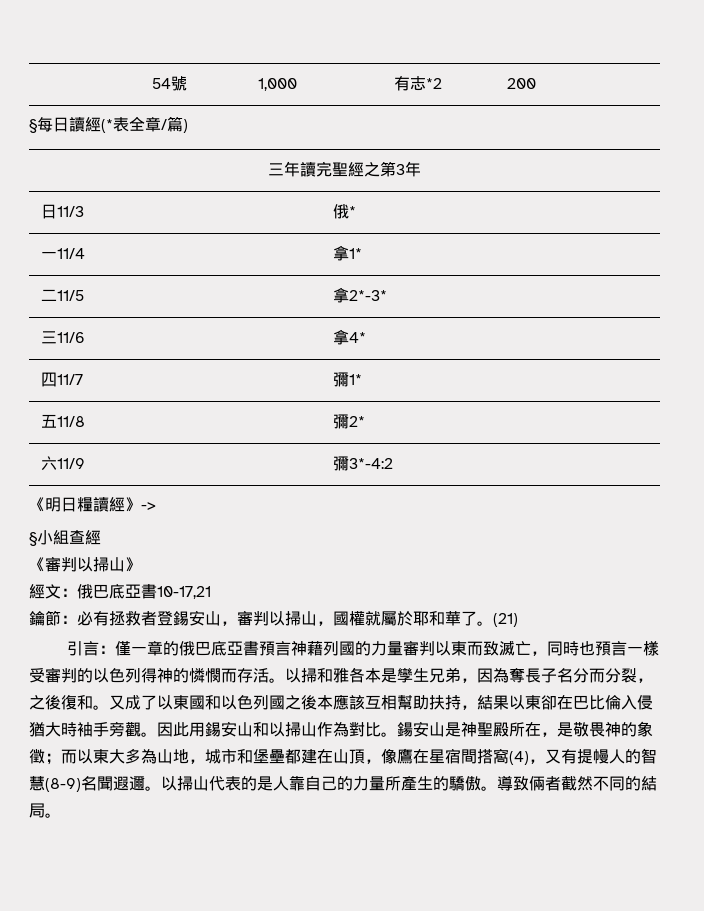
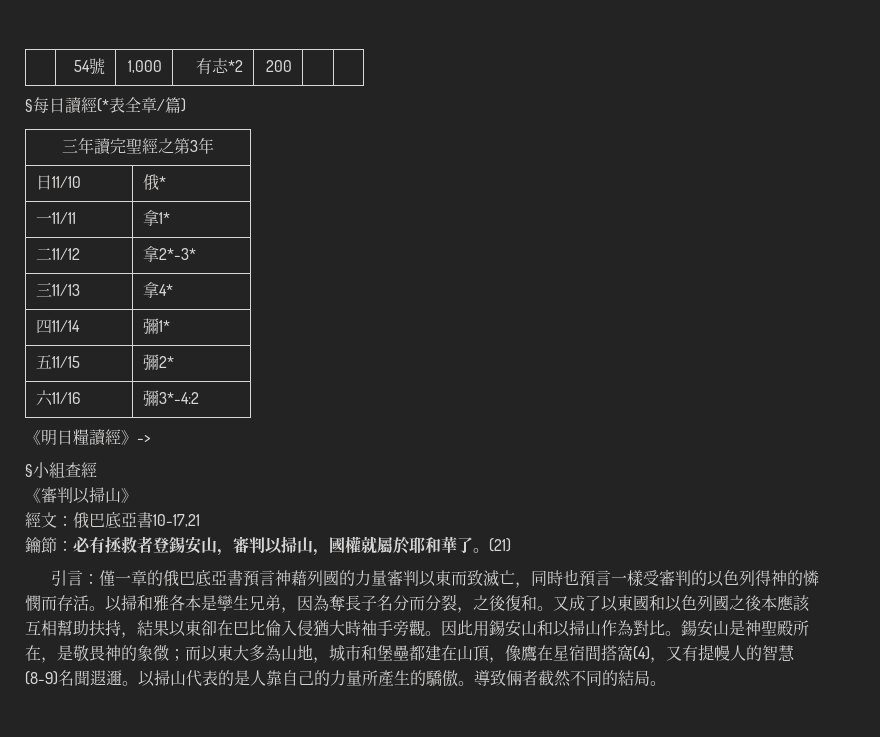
- 日11/3 | 俄*
+ 日11/10 | 俄*
- 一11/4 | 拿1*
+ 一11/11 | 拿1*
- 二11/5 | 拿2*-3*
+ 二11/12 | 拿2*-3*
- 三11/6 | 拿4*
+ 三11/13 | 拿4*
- 四11/7 | 彌1*
+ 四11/14 | 彌1*
- 五11/8 | 彌2*
+ 五11/15 | 彌2*
- 六11/9 | 彌3*-4:2
+ 六11/16 | 彌3*-4:2

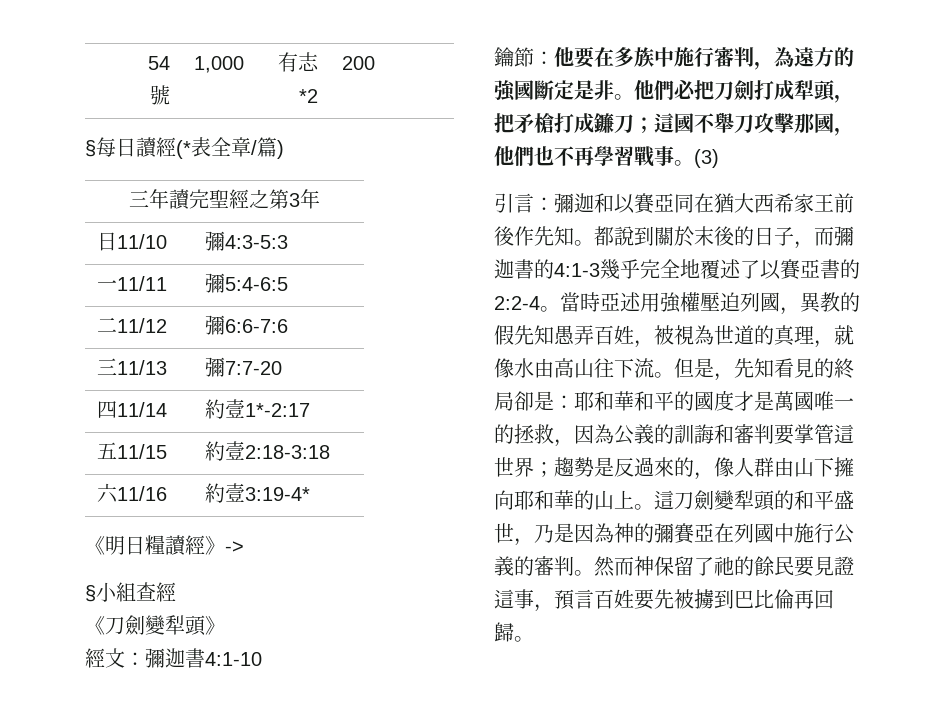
- 日11/10 | 俄*
+ 日11/10 | 彌4:3-5:3
- 一11/11 | 拿1*
+ 一11/11 | 彌5:4-6:5
- 二11/12 | 拿2*-3*
+ 二11/12 | 彌6:6-7:6
- 三11/13 | 拿4*
+ 三11/13 | 彌7:7-20
- 四11/14 | 彌1*
+ 四11/14 | 約壹1*-2:17
- 五11/15 | 彌2*
+ 五11/15 | 約壹2:18-3:18
- 六11/16 | 彌3*-4:2
+ 六11/16 | 約壹3:19-4*
- 《審判以掃山》
+ 《刀劍變犁頭》
- 經文：俄巴底亞書10-17,21
- 鑰節：必有拯救者登錫安山，審判以掃山，國權就屬於耶和華了。(21)
- 引言：僅一章的俄巴底亞書預言神藉列國的力量審判以東而致滅亡，同時也預言一樣受審判的以色列得神的憐憫而存活。以掃和雅各本是孿生兄弟，因為奪長子名分而分裂，之後復和。又成了以東國和以色列國之後本應該互相幫助扶持，結果以東卻在巴比倫入侵猶大時袖手旁觀。因此用錫安山和以掃山作為對比。鍚安山是神聖殿所在，是敬畏神的象徵；而以東大多為山地，城市和堡壘都建在山頂，像鷹在星宿間搭窩(4)，又有提幔人的智慧(8-9)名聞遐邇。以掃山代表的是人靠自己的力量所產生的驕傲。導致倆者截然不同的結局。
+ 經文：彌迦書4:1-10
+ 鑰節：他要在多族中施行審判，為遠方的強國斷定是非。他們必把刀劍打成犁頭，把矛槍打成鐮刀；這國不舉刀攻擊那國，他們也不再學習戰事。(3)
+ 引言：彌迦和以賽亞同在猶大西希家王前後作先知。都說到關於末後的日子，而彌迦書的4:1-3幾乎完全地覆述了以賽亞書的2:2-4。當時亞述用強權壓迫列國，異教的假先知愚弄百姓，被視為世道的真理，就像水由高山往下流。但是，先知看見的終局卻是：耶和華和平的國度才是萬國唯一的拯救，因為公義的訓誨和審判要掌管這世界；趨勢是反過來的，像人群由山下擁向耶和華的山上。這刀劍變犁頭的和平盛世，乃是因為神的彌賽亞在列國中施行公義的審判。然而神保留了祂的餘民要見證這事，預言百姓要先被擄到巴比倫再回歸。

